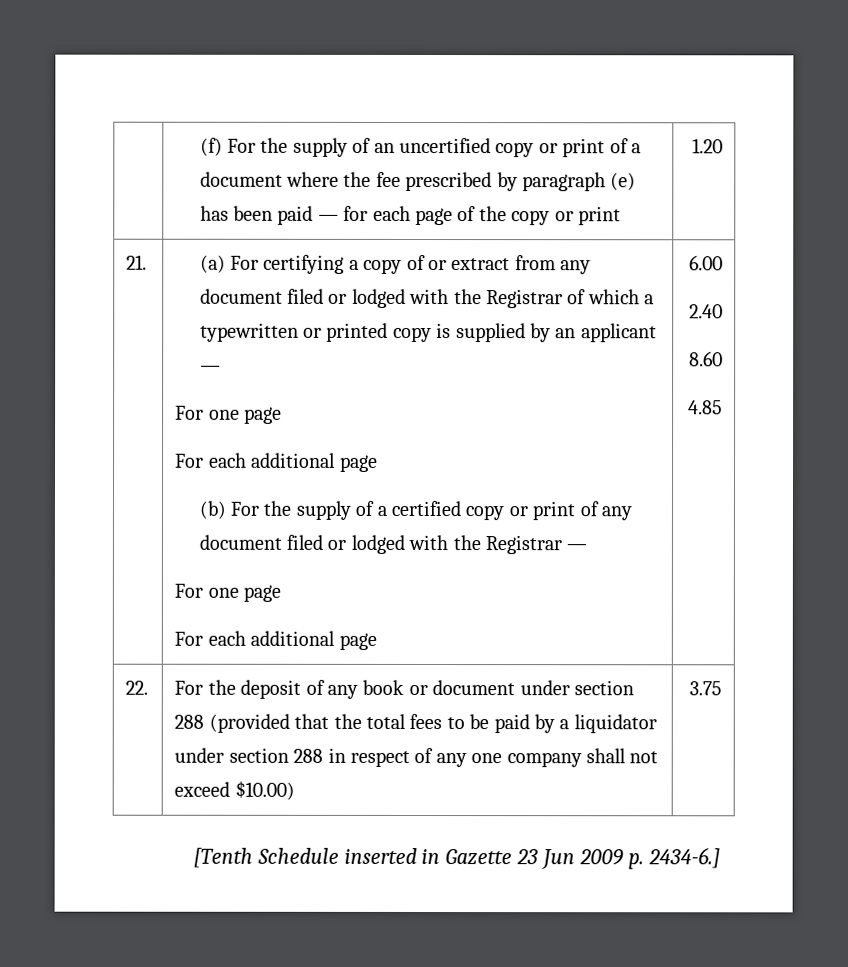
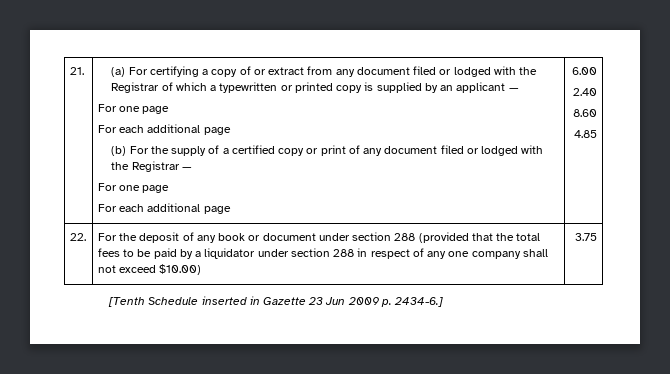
- (f) For the supply of an uncertified copy or print of a document where the fee prescribed by paragraph (e) has been paid — for each page of the copy or print | 1.20

